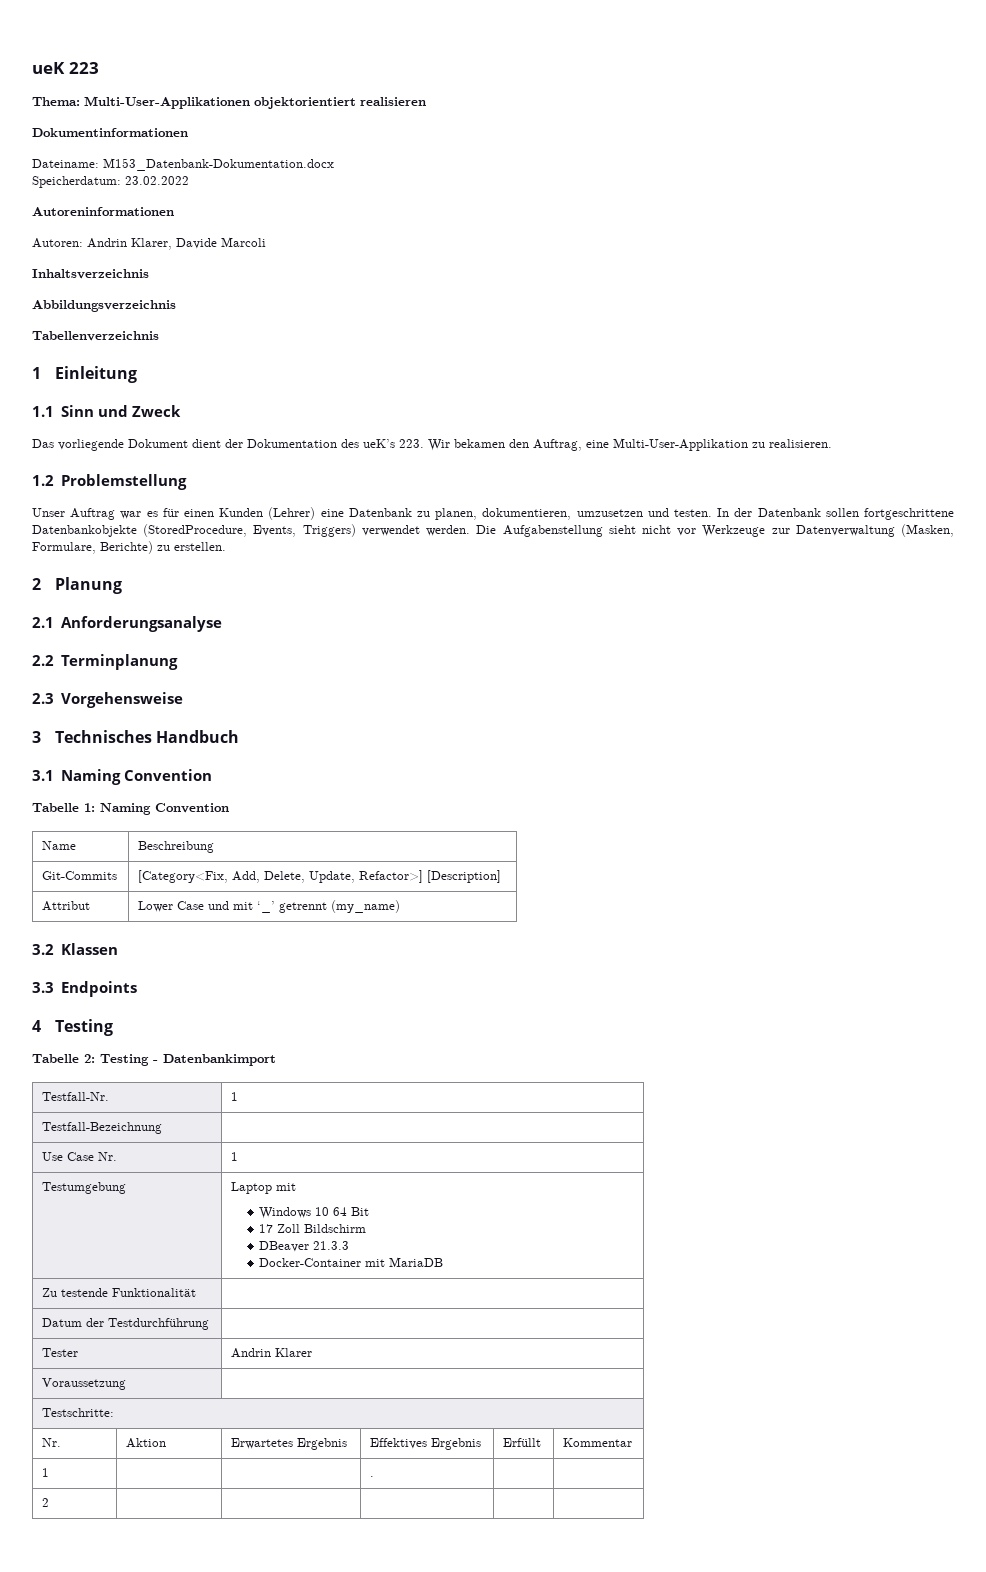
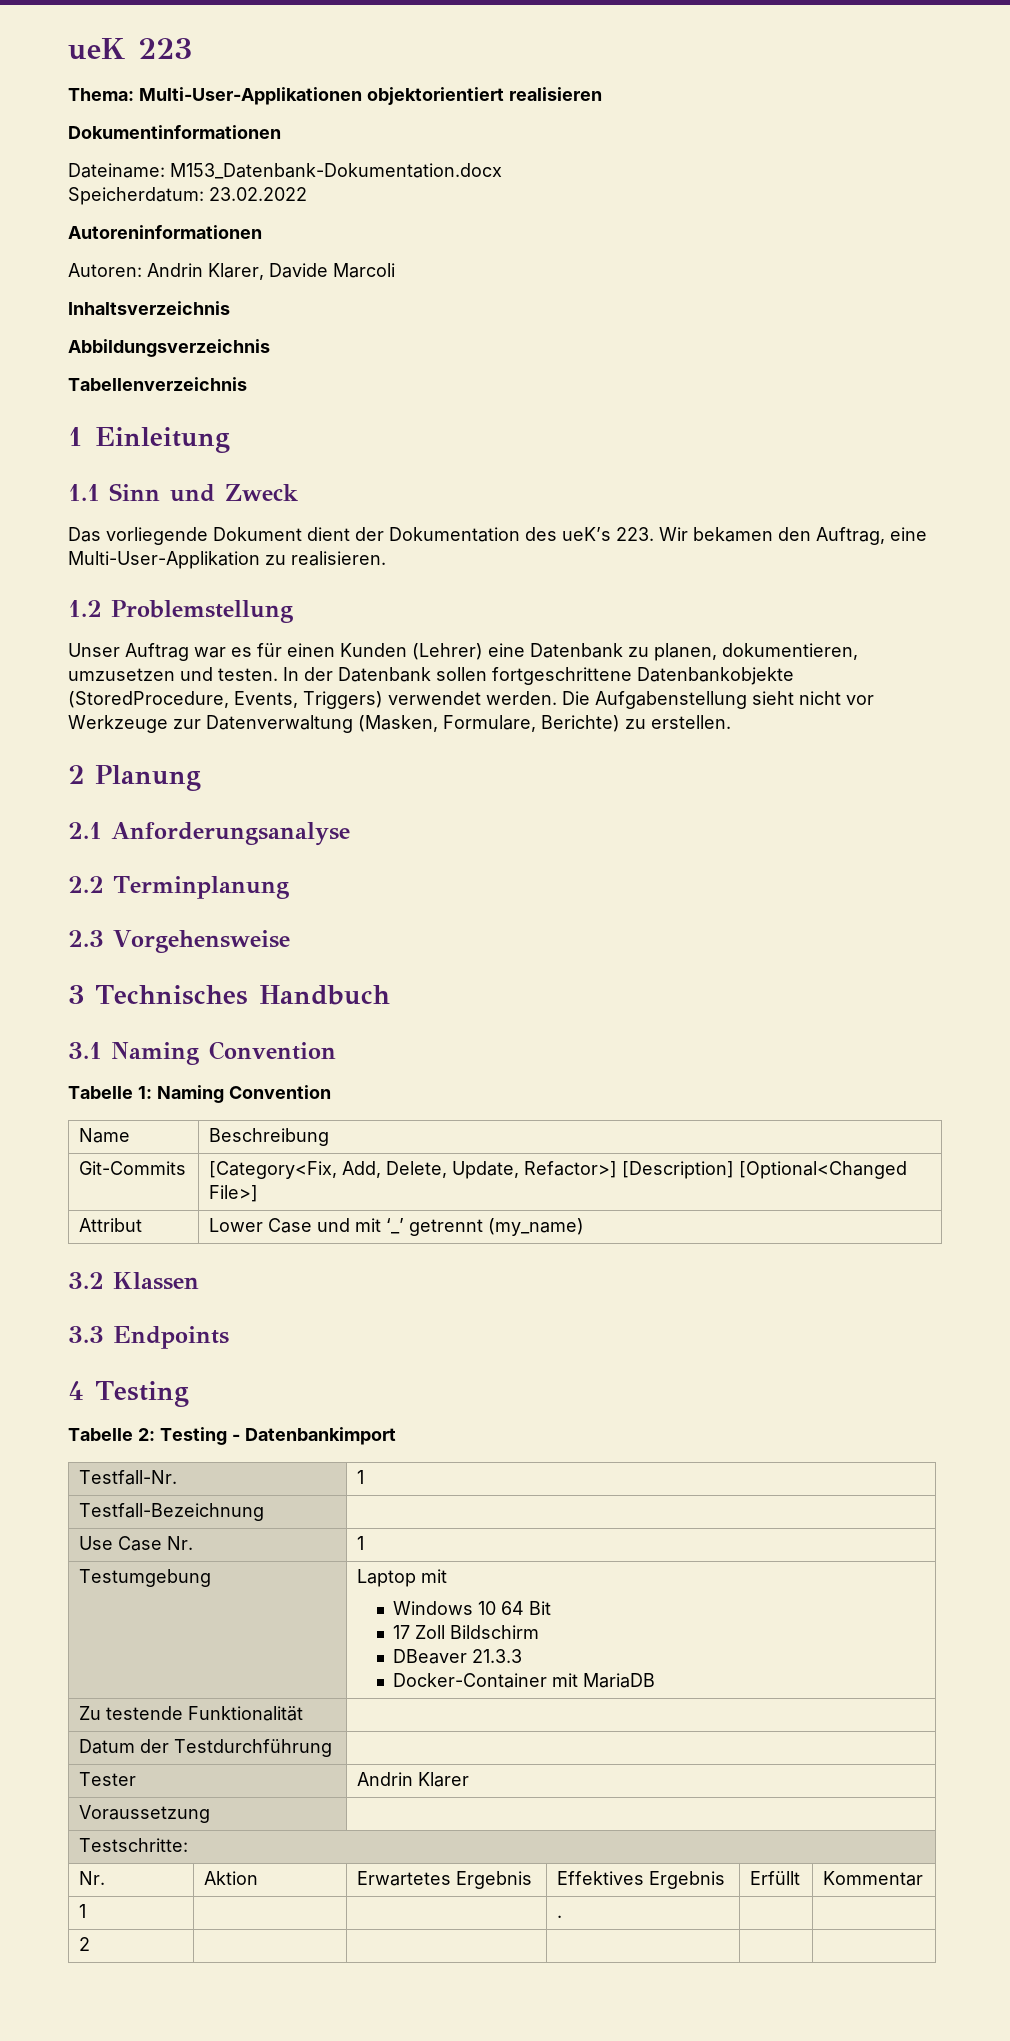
- Git-Commits | [Category<Fix, Add, Delete, Update, Refactor>] [Description]
+ Git-Commits | [Category<Fix, Add, Delete, Update, Refactor>] [Description] [Optional<Changed File>]

